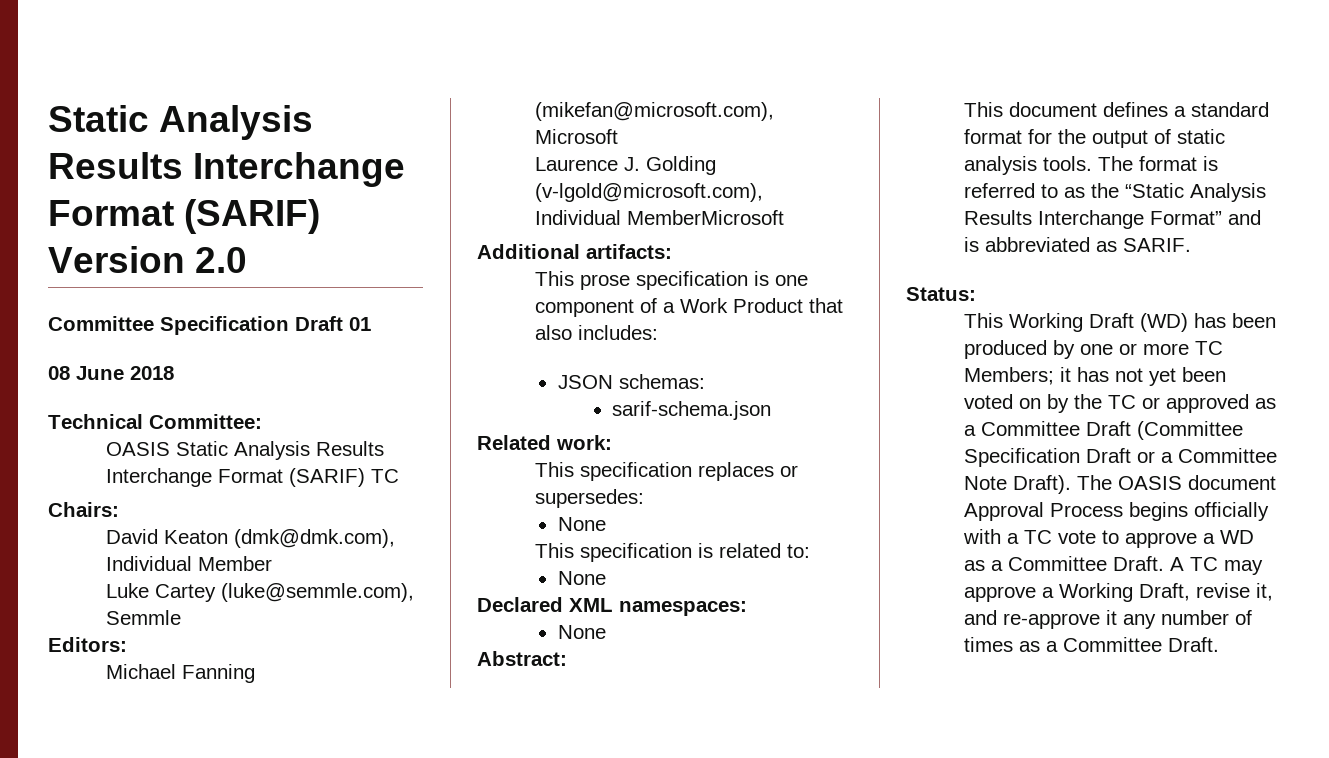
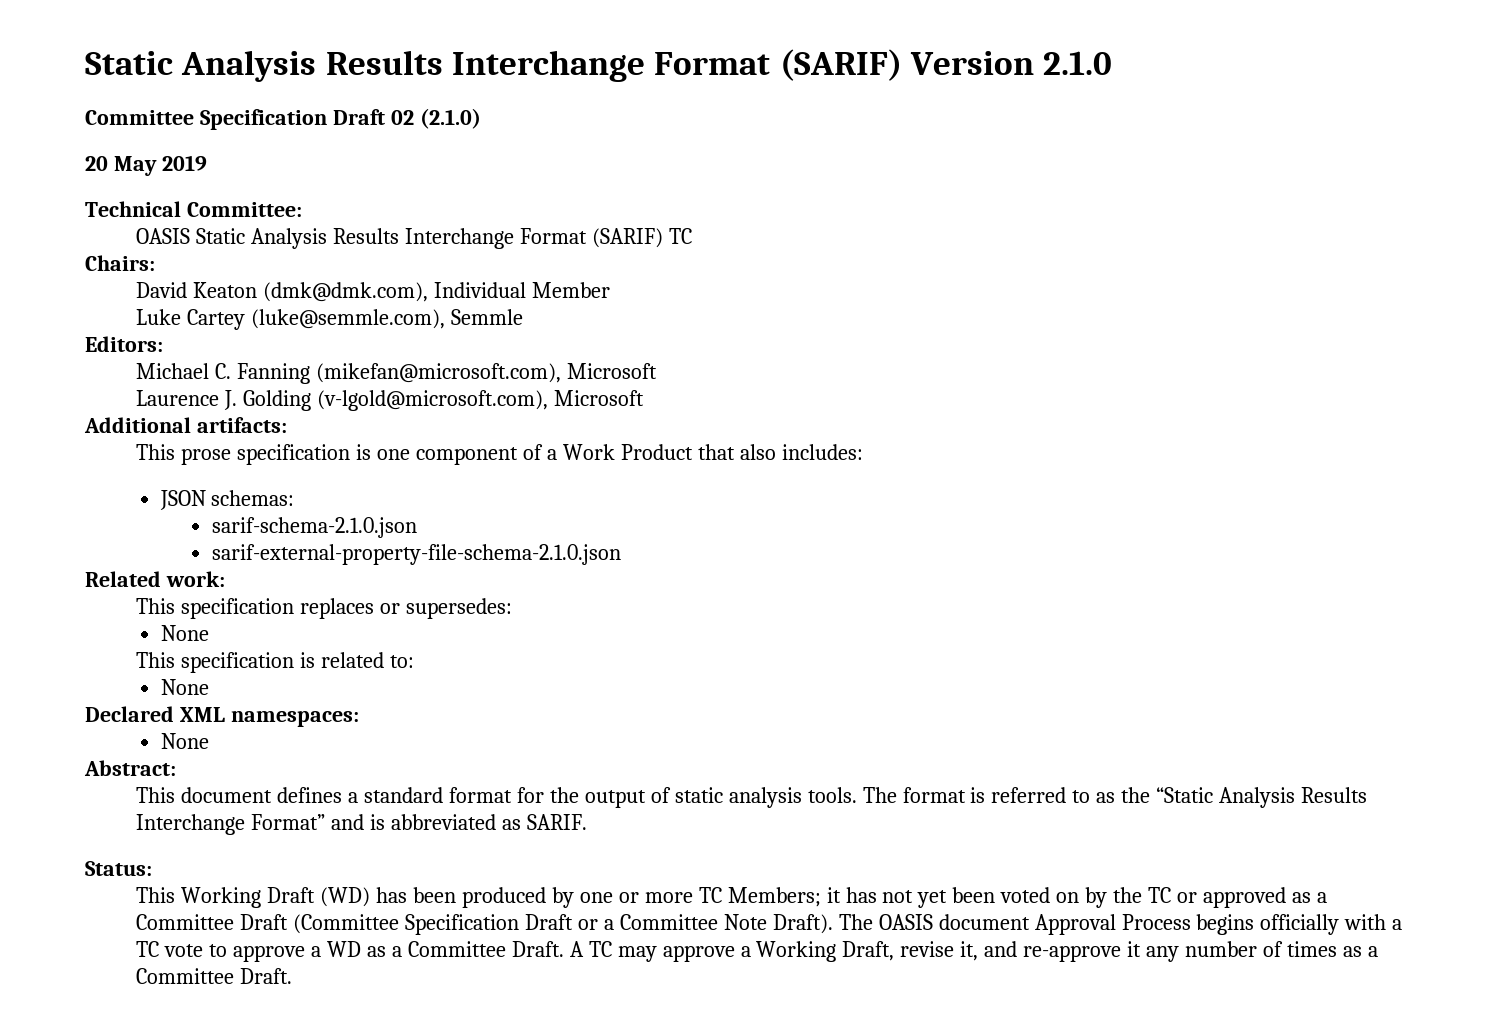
- Static Analysis Results Interchange Format (SARIF) Version 2.0
+ Static Analysis Results Interchange Format (SARIF) Version 2.1.0
- Committee Specification Draft 01
- 08 June 2018
+ Committee Specification Draft 02 (2.1.0)
+ 20 May 2019
- Michael Fanning (mikefan@microsoft.com), Microsoft
+ Michael C. Fanning (mikefan@microsoft.com), Microsoft
- Laurence J. Golding (v-lgold@microsoft.com), Individual MemberMicrosoft
+ Laurence J. Golding (v-lgold@microsoft.com), Microsoft
- sarif-schema.json
+ sarif-schema-2.1.0.json
+ sarif-external-property-file-schema-2.1.0.json

